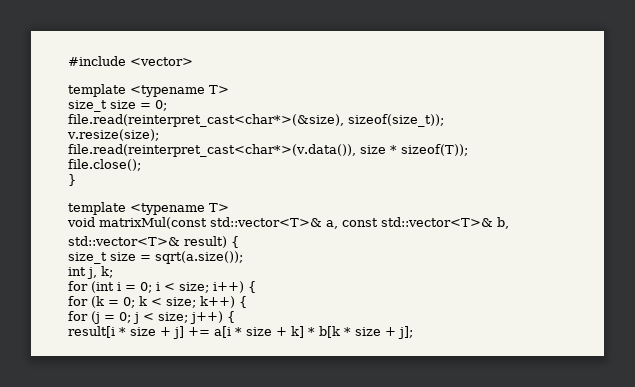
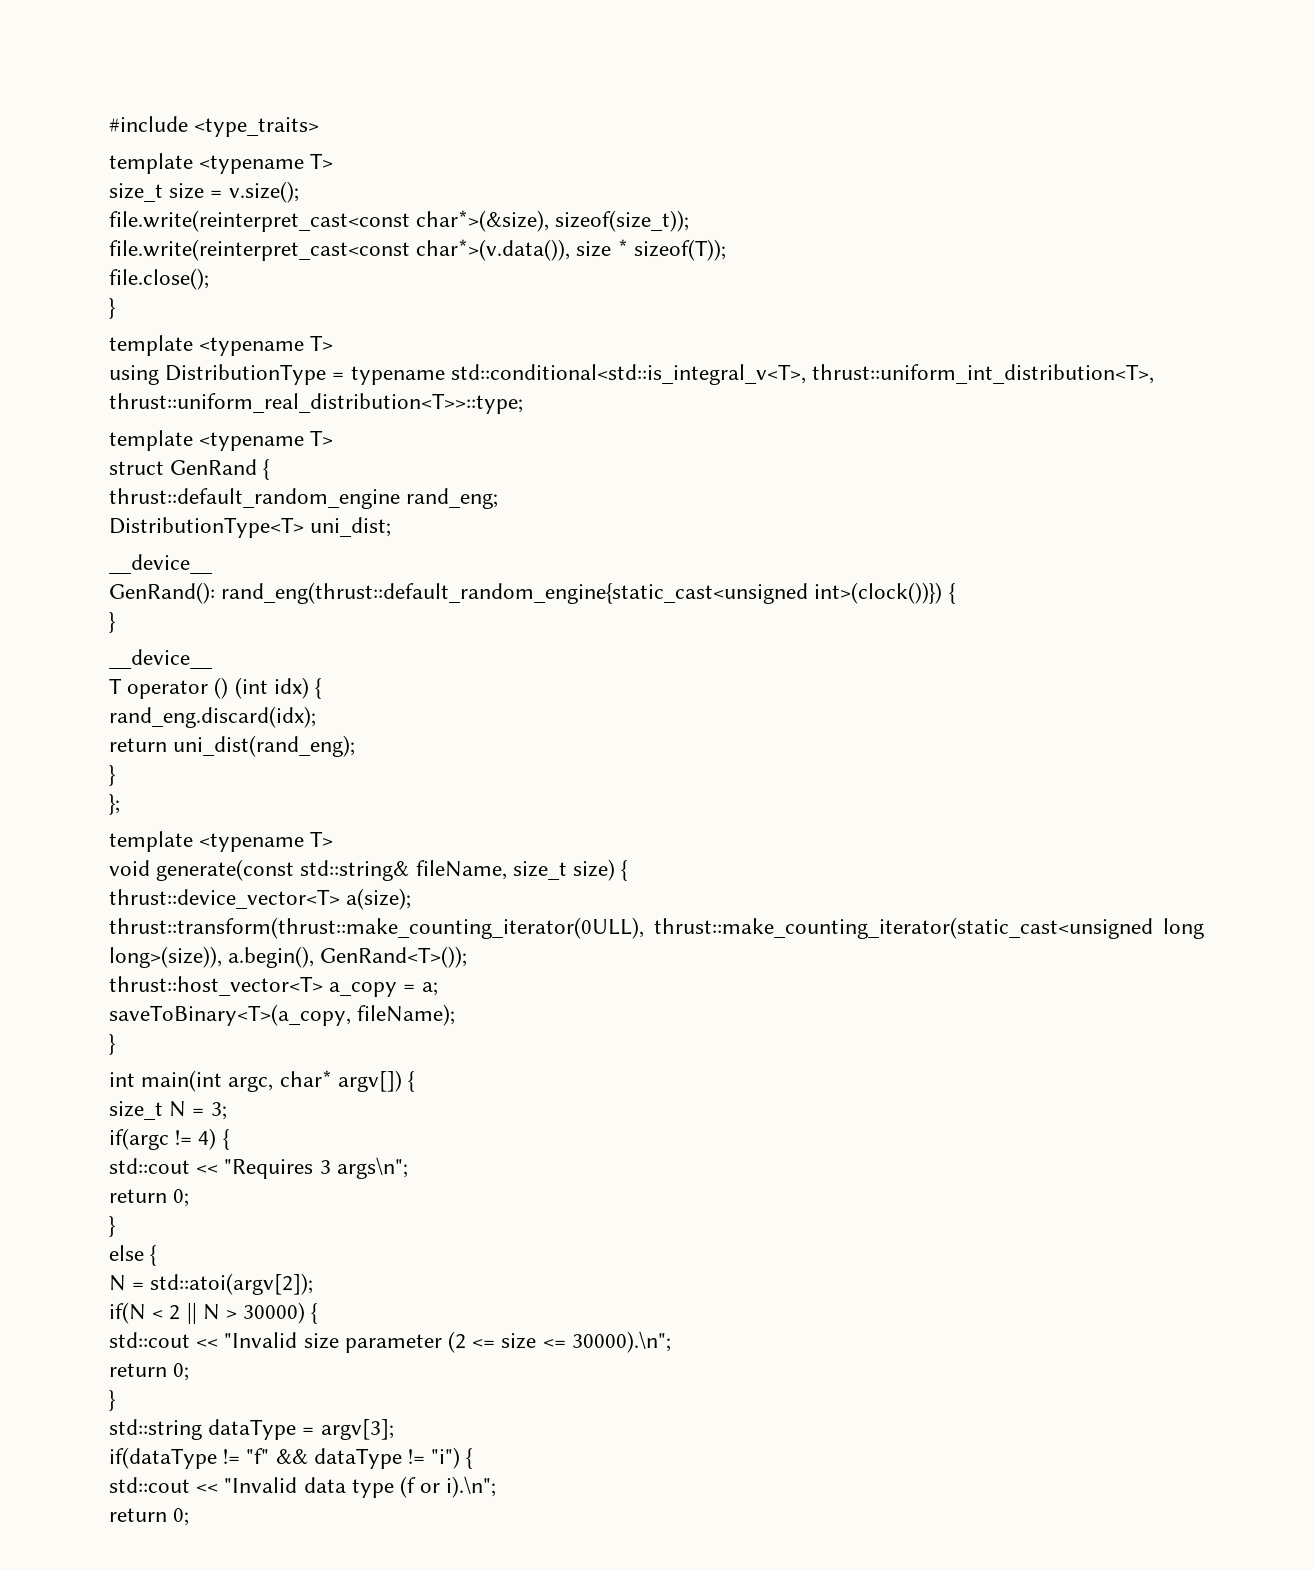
- #include <vector>
+ #include <type_traits>
- size_t size = 0;
- file.read(reinterpret_cast<char*>(&size), sizeof(size_t));
+ size_t size = v.size();
+ file.write(reinterpret_cast<const char*>(&size), sizeof(size_t));
- v.resize(size);
- file.read(reinterpret_cast<char*>(v.data()), size * sizeof(T));
+ file.write(reinterpret_cast<const char*>(v.data()), size * sizeof(T));
- void matrixMul(const std::vector<T>& a, const std::vector<T>& b,
- std::vector<T>& result) {
- size_t size = sqrt(a.size());
- int j, k;
- for (int i = 0; i < size; i++) {
- for (k = 0; k < size; k++) {
- for (j = 0; j < size; j++) {
- result[i * size + j] += a[i * size + k] * b[k * size + j];
+ using DistributionType = typename std::conditional<std::is_integral_v<T>, thrust::uniform_int_distribution<T>, thrust::uniform_real_distribution<T>>::type;
+ template <typename T>
+ struct GenRand {
+ thrust::default_random_engine rand_eng;
+ DistributionType<T> uni_dist;
+ __device__
+ GenRand(): rand_eng(thrust::default_random_engine{static_cast<unsigned int>(clock())}) {
+ }
+ __device__
+ T operator () (int idx) {
+ rand_eng.discard(idx);
+ return uni_dist(rand_eng);
+ }
+ };
+ template <typename T>
+ void generate(const std::string& fileName, size_t size) {
+ thrust::device_vector<T> a(size);
+ thrust::transform(thrust::make_counting_iterator(0ULL), thrust::make_counting_iterator(static_cast<unsigned long long>(size)), a.begin(), GenRand<T>());
+ thrust::host_vector<T> a_copy = a;
+ saveToBinary<T>(a_copy, fileName);
+ }
+ int main(int argc, char* argv[]) {
+ size_t N = 3;
+ if(argc != 4) {
+ std::cout << "Requires 3 args\n";
+ return 0;
+ }
+ else {
+ N = std::atoi(argv[2]);
+ if(N < 2 || N > 30000) {
+ std::cout << "Invalid size parameter (2 <= size <= 30000).\n";
+ return 0;
+ }
+ std::string dataType = argv[3];
+ if(dataType != "f" && dataType != "i") {
+ std::cout << "Invalid data type (f or i).\n";
+ return 0;

